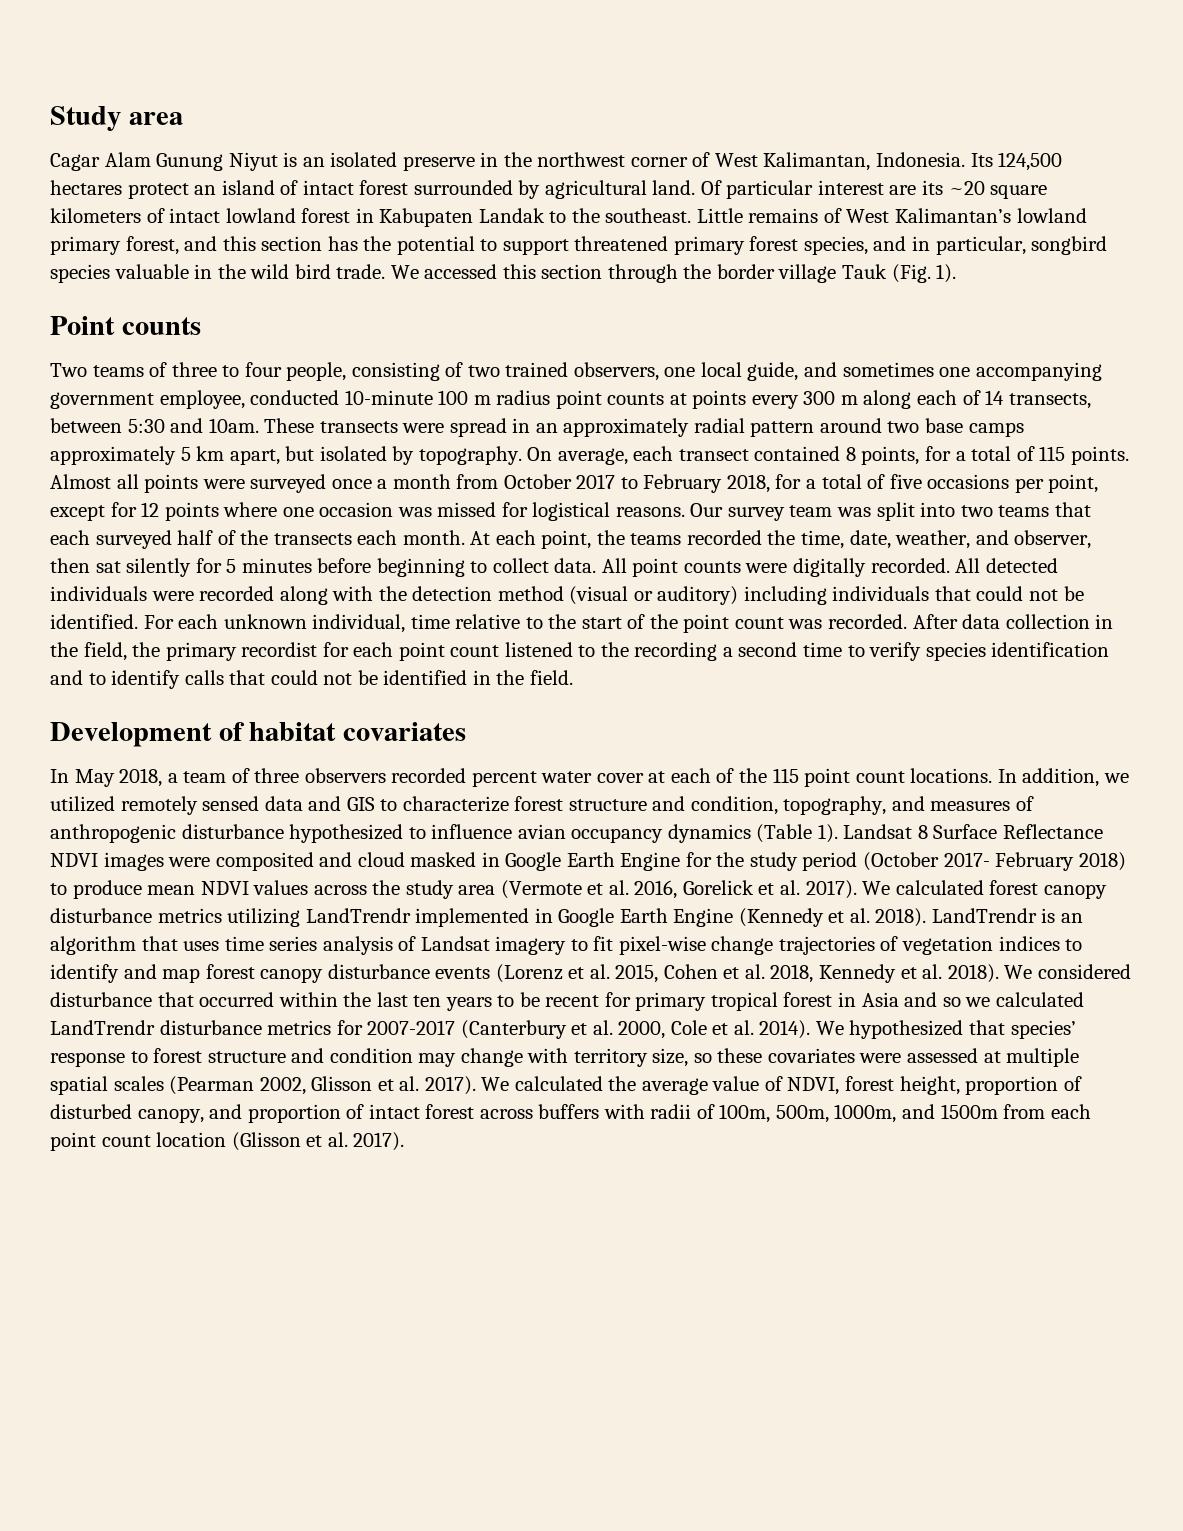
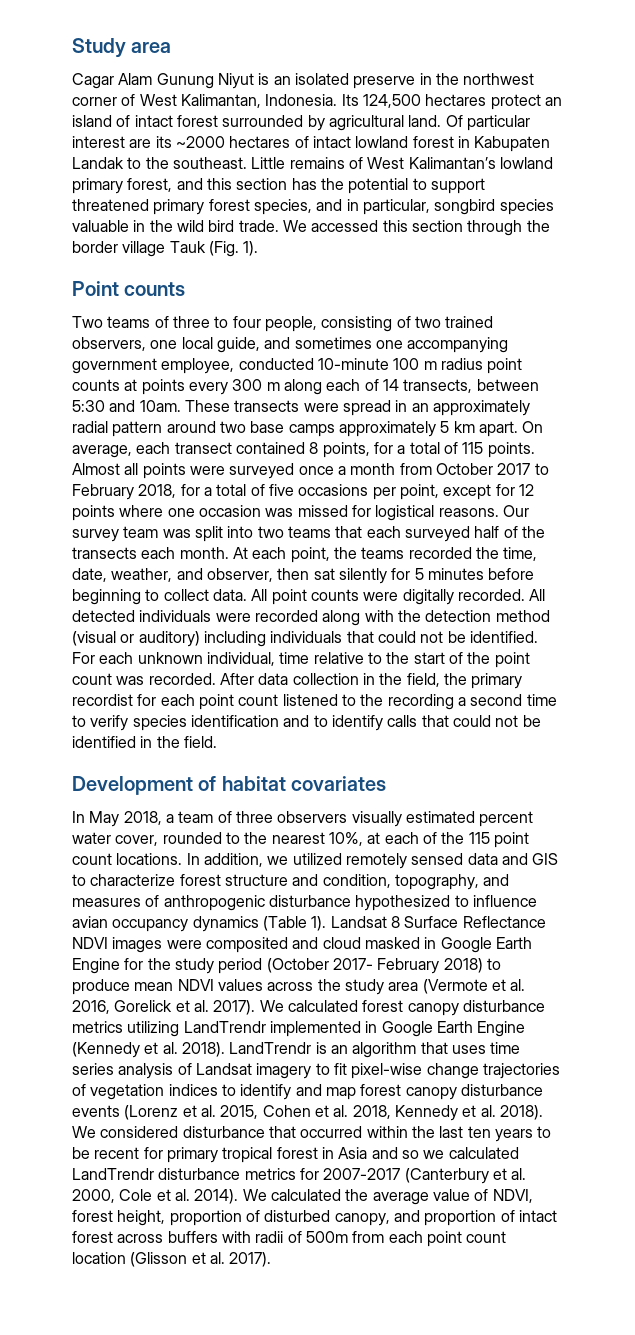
- Of particular interest are its ~20 square kilometers of intact lowland forest in Kabupaten Landak to the southeast.
+ Of particular interest are its ~2000 hectares of intact lowland forest in Kabupaten Landak to the southeast.
- These transects were spread in an approximately radial pattern around two base camps approximately 5 km apart, but isolated by topography.
+ These transects were spread in an approximately radial pattern around two base camps approximately 5 km apart.
- In May 2018, a team of three observers recorded percent water cover at each of the 115 point count locations.
+ In May 2018, a team of three observers visually estimated percent water cover, rounded to the nearest 10%, at each of the 115 point count locations.
- We hypothesized that species’ response to forest structure and condition may change with territory size, so these covariates were assessed at multiple spatial scales (Pearman 2002, Glisson et al. 2017). We calculated the average value of NDVI, forest height, proportion of disturbed canopy, and proportion of intact forest across buffers with radii of 100m, 500m, 1000m, and 1500m from each point count location (Glisson et al. 2017).
+ We calculated the average value of NDVI, forest height, proportion of disturbed canopy, and proportion of intact forest across buffers with radii of 500m from each point count location (Glisson et al. 2017).

